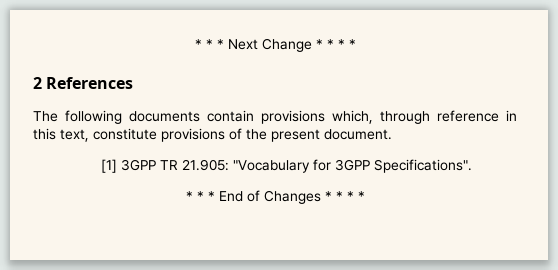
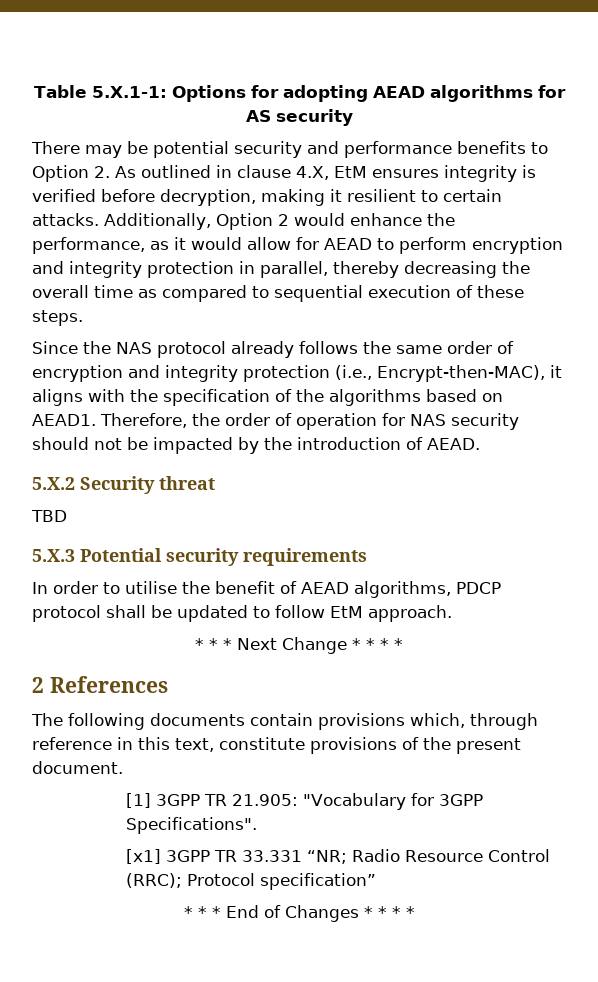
+ Table 5.X.1-1: Options for adopting AEAD algorithms for AS security
+ There may be potential security and performance benefits to Option 2. As outlined in clause 4.X, EtM ensures integrity is verified before decryption, making it resilient to certain attacks. Additionally, Option 2 would enhance the performance, as it would allow for AEAD to perform encryption and integrity protection in parallel, thereby decreasing the overall time as compared to sequential execution of these steps.
+ Since the NAS protocol already follows the same order of encryption and integrity protection (i.e., Encrypt-then-MAC), it aligns with the specification of the algorithms based on AEAD1. Therefore, the order of operation for NAS security should not be impacted by the introduction of AEAD.
+ 5.X.2 Security threat
+ TBD
+ 5.X.3 Potential security requirements
+ In order to utilise the benefit of AEAD algorithms, PDCP protocol shall be updated to follow EtM approach.
+ [x1] 3GPP TR 33.331 “NR; Radio Resource Control (RRC); Protocol specification”

